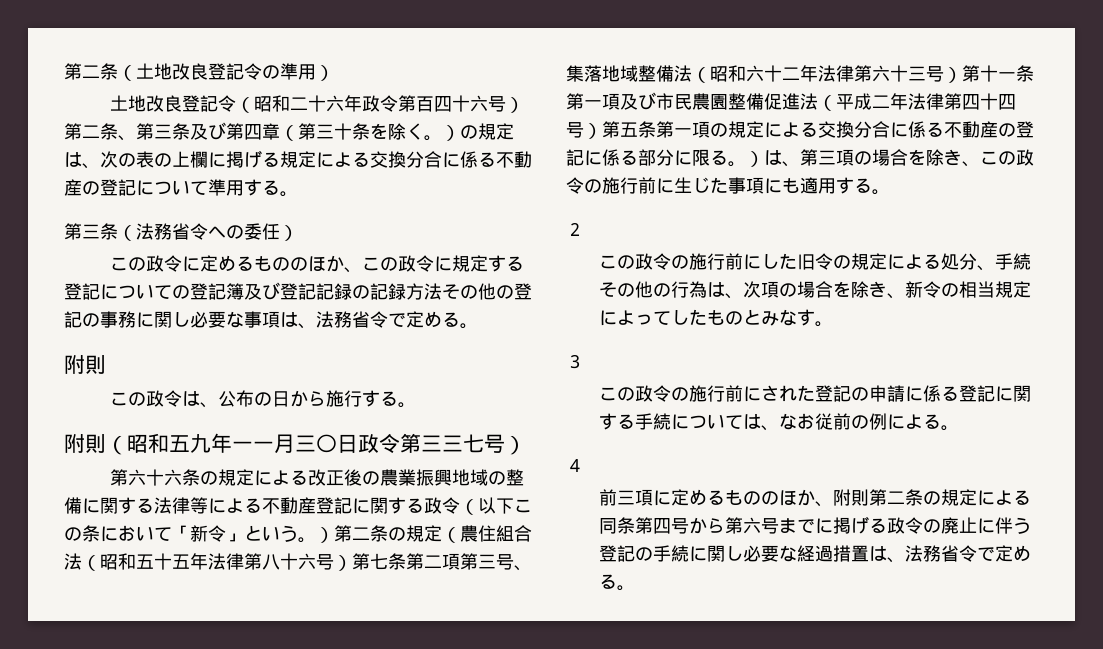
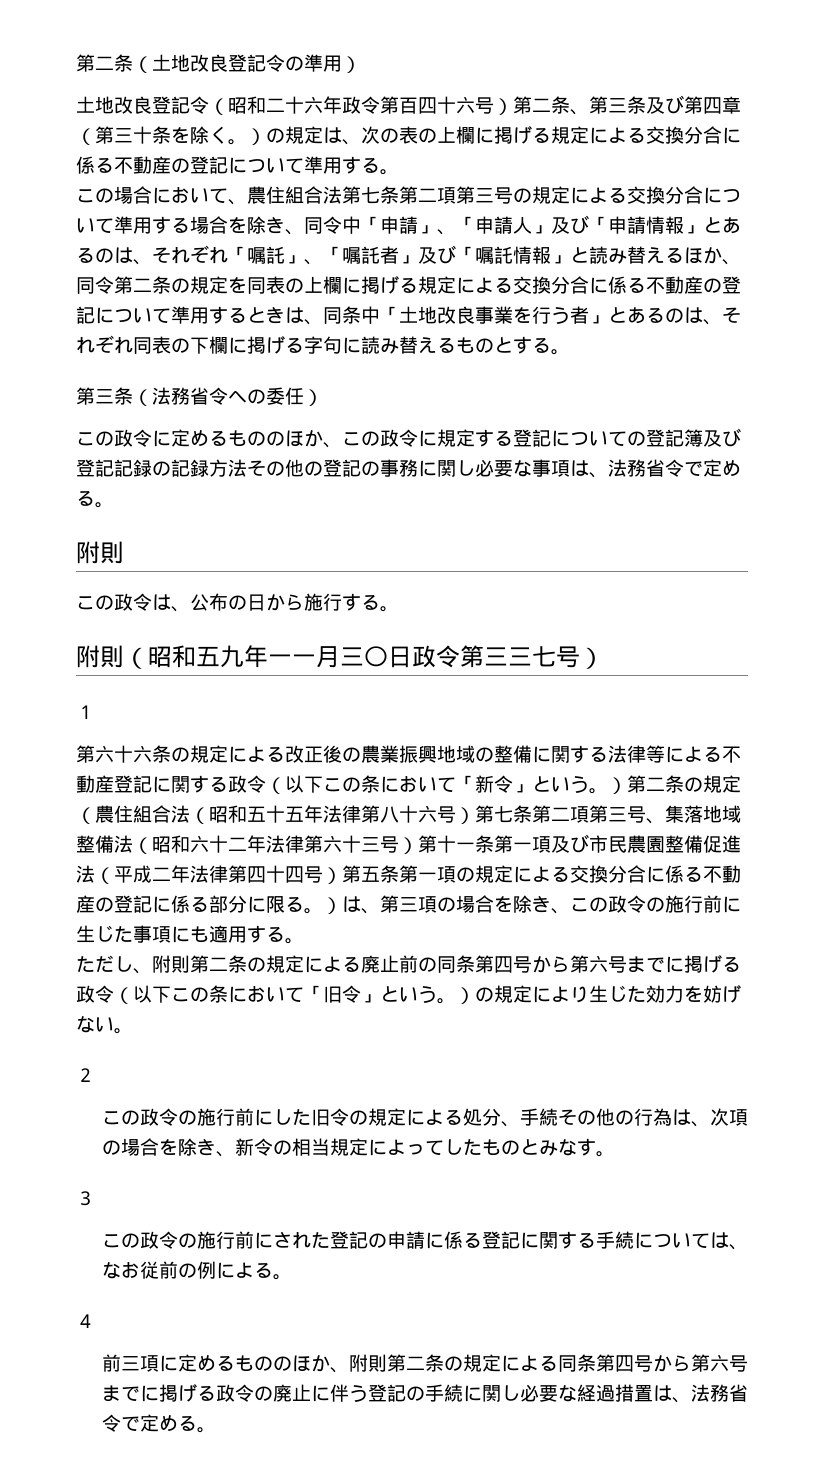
+ この場合において、農住組合法第七条第二項第三号の規定による交換分合について準用する場合を除き、同令中「申請」、「申請人」及び「申請情報」とあるのは、それぞれ「嘱託」、「嘱託者」及び「嘱託情報」と読み替えるほか、同令第二条の規定を同表の上欄に掲げる規定による交換分合に係る不動産の登記について準用するときは、同条中「土地改良事業を行う者」とあるのは、それぞれ同表の下欄に掲げる字句に読み替えるものとする。
+ １
+ ただし、附則第二条の規定による廃止前の同条第四号から第六号までに掲げる政令（以下この条において「旧令」という。）の規定により生じた効力を妨げない。

